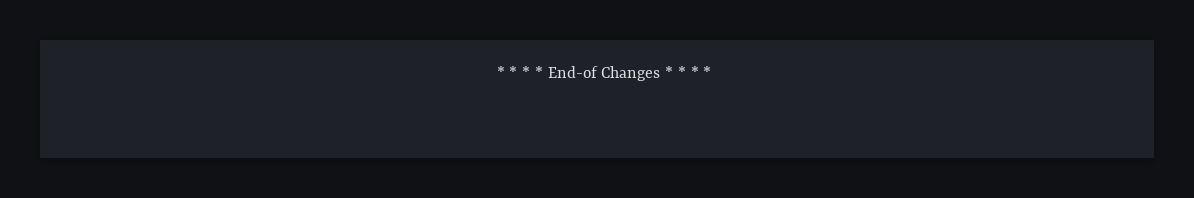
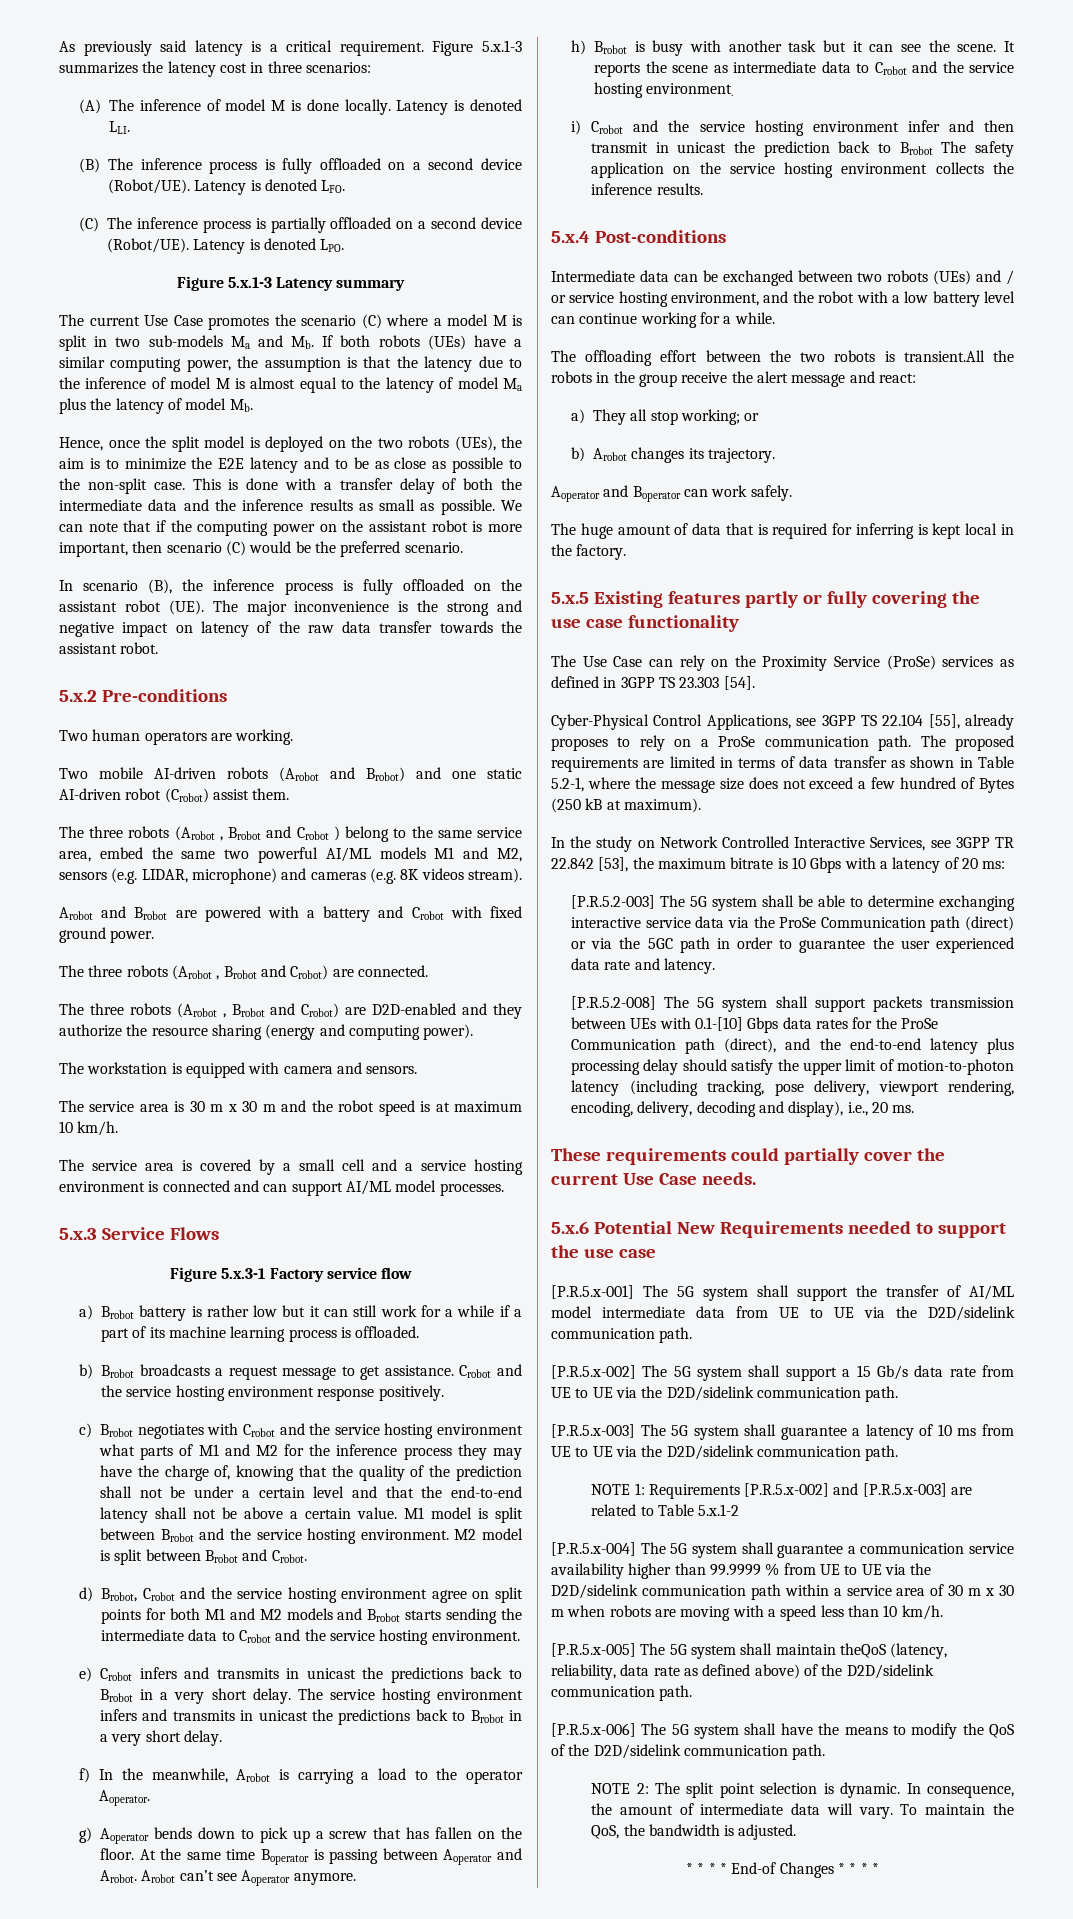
+ As previously said latency is a critical requirement. Figure 5.x.1-3 summarizes the latency cost in three scenarios:
+ (A) The inference of model M is done locally. Latency is denoted LLI.
+ (B) The inference process is fully offloaded on a second device (Robot/UE). Latency is denoted LFO.
+ (C) The inference process is partially offloaded on a second device (Robot/UE). Latency is denoted LPO.
+ Figure 5.x.1-3 Latency summary
+ The current Use Case promotes the scenario (C) where a model M is split in two sub-models Ma and Mb. If both robots (UEs) have a similar computing power, the assumption is that the latency due to the inference of model M is almost equal to the latency of model Ma plus the latency of model Mb.
+ Hence, once the split model is deployed on the two robots (UEs), the aim is to minimize the E2E latency and to be as close as possible to the non-split case. This is done with a transfer delay of both the intermediate data and the inference results as small as possible. We can note that if the computing power on the assistant robot is more important, then scenario (C) would be the preferred scenario.
+ In scenario (B), the inference process is fully offloaded on the assistant robot (UE). The major inconvenience is the strong and negative impact on latency of the raw data transfer towards the assistant robot.
+ 5.x.2 Pre-conditions
+ Two human operators are working.
+ Two mobile AI-driven robots (Arobot and Brobot) and one static AI-driven robot (Crobot) assist them.
+ The three robots (Arobot , Brobot and Crobot ) belong to the same service area, embed the same two powerful AI/ML models M1 and M2, sensors (e.g. LIDAR, microphone) and cameras (e.g. 8K videos stream).
+ Arobot and Brobot are powered with a battery and Crobot with fixed ground power.
+ The three robots (Arobot , Brobot and Crobot) are connected.
+ The three robots (Arobot , Brobot and Crobot) are D2D-enabled and they authorize the resource sharing (energy and computing power).
+ The workstation is equipped with camera and sensors.
+ The service area is 30 m x 30 m and the robot speed is at maximum 10 km/h.
+ The service area is covered by a small cell and a service hosting environment is connected and can support AI/ML model processes.
+ 5.x.3 Service Flows
+ Figure 5.x.3-1 Factory service flow
+ a) Brobot battery is rather low but it can still work for a while if a part of its machine learning process is offloaded.
+ b) Brobot broadcasts a request message to get assistance. Crobot and the service hosting environment response positively.
+ c) Brobot negotiates with Crobot and the service hosting environment what parts of M1 and M2 for the inference process they may have the charge of, knowing that the quality of the prediction shall not be under a certain level and that the end-to-end latency shall not be above a certain value. M1 model is split between Brobot and the service hosting environment. M2 model is split between Brobot and Crobot.
+ d) Brobot, Crobot and the service hosting environment agree on split points for both M1 and M2 models and Brobot starts sending the intermediate data to Crobot and the service hosting environment.
+ e) Crobot infers and transmits in unicast the predictions back to Brobot in a very short delay. The service hosting environment infers and transmits in unicast the predictions back to Brobot in a very short delay.
+ f) In the meanwhile, Arobot is carrying a load to the operator Aoperator.
+ g) Aoperator bends down to pick up a screw that has fallen on the floor. At the same time Boperator is passing between Aoperator and Arobot. Arobot can’t see Aoperator anymore.
+ h) Brobot is busy with another task but it can see the scene. It reports the scene as intermediate data to Crobot and the service hosting environment.
+ i) Crobot and the service hosting environment infer and then transmit in unicast the prediction back to Brobot The safety application on the service hosting environment collects the inference results.
+ 5.x.4 Post-conditions
+ Intermediate data can be exchanged between two robots (UEs) and / or service hosting environment, and the robot with a low battery level can continue working for a while.
+ The offloading effort between the two robots is transient.All the robots in the group receive the alert message and react:
+ a) They all stop working; or
+ b) Arobot changes its trajectory.
+ Aoperator and Boperator can work safely.
+ The huge amount of data that is required for inferring is kept local in the factory.
+ 5.x.5 Existing features partly or fully covering the use case functionality
+ The Use Case can rely on the Proximity Service (ProSe) services as defined in 3GPP TS 23.303 [54].
+ Cyber-Physical Control Applications, see 3GPP TS 22.104 [55], already proposes to rely on a ProSe communication path. The proposed requirements are limited in terms of data transfer as shown in Table 5.2-1, where the message size does not exceed a few hundred of Bytes (250 kB at maximum).
+ In the study on Network Controlled Interactive Services, see 3GPP TR 22.842 [53], the maximum bitrate is 10 Gbps with a latency of 20 ms:
+ [P.R.5.2-003] The 5G system shall be able to determine exchanging interactive service data via the ProSe Communication path (direct) or via the 5GC path in order to guarantee the user experienced data rate and latency.
+ [P.R.5.2-008] The 5G system shall support packets transmission between UEs with 0.1-[10] Gbps data rates for the ProSe Communication path (direct), and the end-to-end latency plus processing delay should satisfy the upper limit of motion-to-photon latency (including tracking, pose delivery, viewport rendering, encoding, delivery, decoding and display), i.e., 20 ms.
+ These requirements could partially cover the current Use Case needs.
+ 5.x.6 Potential New Requirements needed to support the use case
+ [P.R.5.x-001] The 5G system shall support the transfer of AI/ML model intermediate data from UE to UE via the D2D/sidelink communication path.
+ [P.R.5.x-002] The 5G system shall support a 15 Gb/s data rate from UE to UE via the D2D/sidelink communication path.
+ [P.R.5.x-003] The 5G system shall guarantee a latency of 10 ms from UE to UE via the D2D/sidelink communication path.
+ NOTE 1: Requirements [P.R.5.x-002] and [P.R.5.x-003] are related to Table 5.x.1-2
+ [P.R.5.x-004] The 5G system shall guarantee a communication service availability higher than 99.9999 % from UE to UE via the D2D/sidelink communication path within a service area of 30 m x 30 m when robots are moving with a speed less than 10 km/h.
+ [P.R.5.x-005] The 5G system shall maintain theQoS (latency, reliability, data rate as defined above) of the D2D/sidelink communication path.
+ [P.R.5.x-006] The 5G system shall have the means to modify the QoS of the D2D/sidelink communication path.
+ NOTE 2: The split point selection is dynamic. In consequence, the amount of intermediate data will vary. To maintain the QoS, the bandwidth is adjusted.

